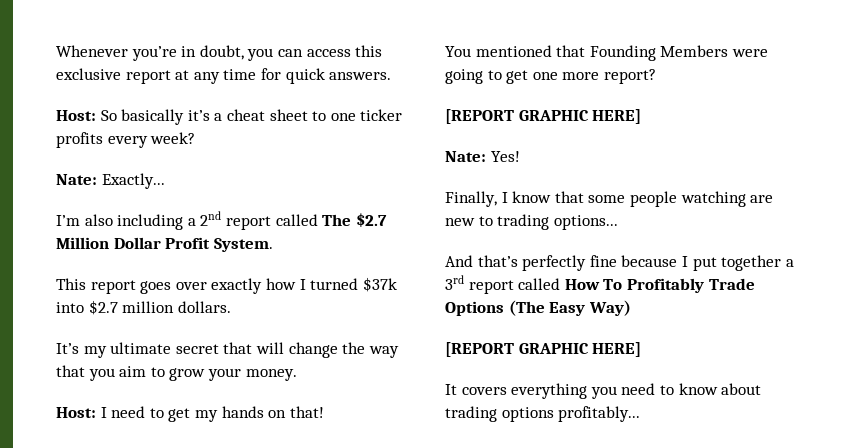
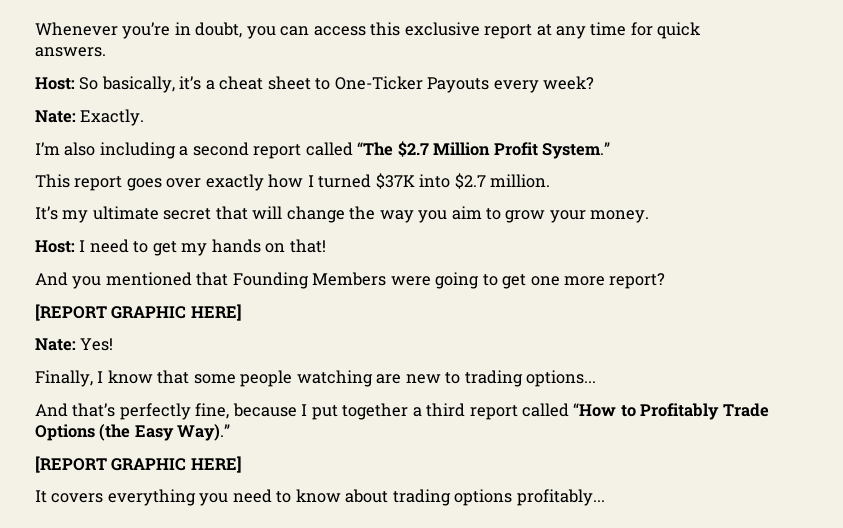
- Host: So basically it’s a cheat sheet to one ticker profits every week?
+ Host: So basically, it’s a cheat sheet to One-Ticker Payouts every week?
- Nate: Exactly...
+ Nate: Exactly.
- I’m also including a 2nd report called The $2.7 Million Dollar Profit System.
+ I’m also including a second report called “The $2.7 Million Profit System.”
- This report goes over exactly how I turned $37k into $2.7 million dollars.
+ This report goes over exactly how I turned $37K into $2.7 million.
- It’s my ultimate secret that will change the way that you aim to grow your money.
+ It’s my ultimate secret that will change the way you aim to grow your money.
- You mentioned that Founding Members were going to get one more report?
+ And you mentioned that Founding Members were going to get one more report?
- And that’s perfectly fine because I put together a 3rd report called How To Profitably Trade Options (The Easy Way)
+ And that’s perfectly fine, because I put together a third report called “How to Profitably Trade Options (the Easy Way).”

